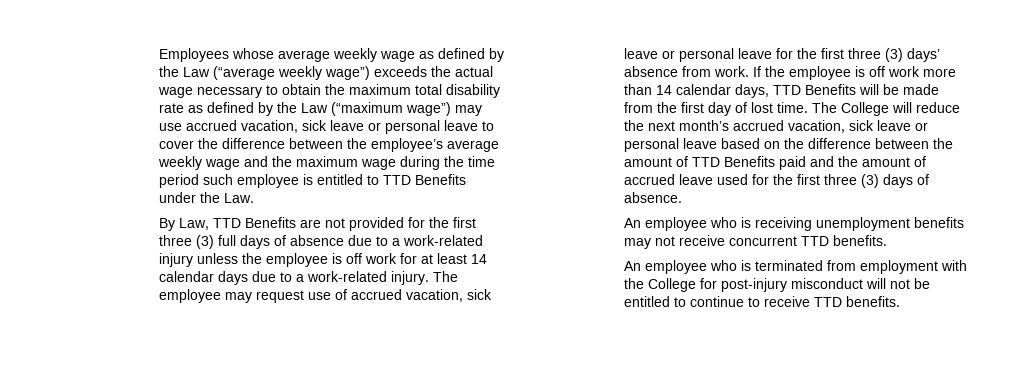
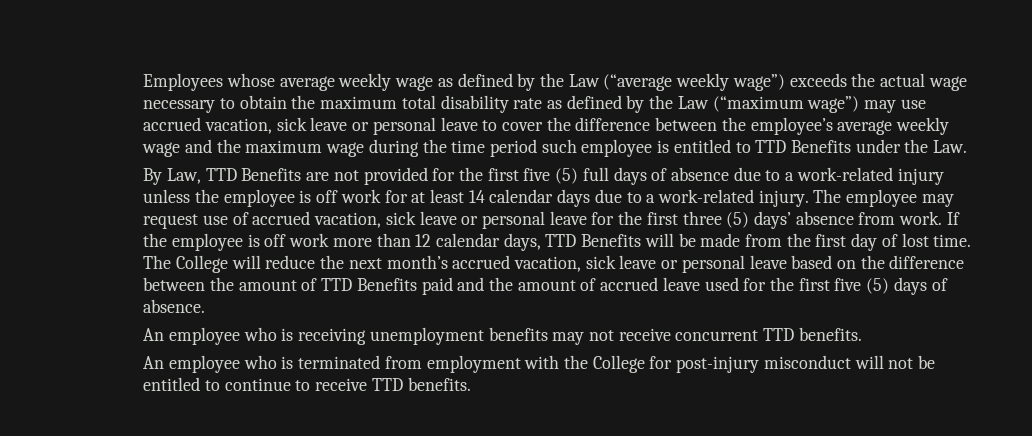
- By Law, TTD Benefits are not provided for the first three (3) full days of absence due to a work-related injury unless the employee is off work for at least 14 calendar days due to a work-related injury.
+ By Law, TTD Benefits are not provided for the first five (5) full days of absence due to a work-related injury unless the employee is off work for at least 14 calendar days due to a work-related injury.
- The employee may request use of accrued vacation, sick leave or personal leave for the first three (3) days’ absence from work.
+ The employee may request use of accrued vacation, sick leave or personal leave for the first three (5) days’ absence from work.
- If the employee is off work more than 14 calendar days, TTD Benefits will be made from the first day of lost time.
+ If the employee is off work more than 12 calendar days, TTD Benefits will be made from the first day of lost time.
- The College will reduce the next month’s accrued vacation, sick leave or personal leave based on the difference between the amount of TTD Benefits paid and the amount of accrued leave used for the first three (3) days of absence.
+ The College will reduce the next month’s accrued vacation, sick leave or personal leave based on the difference between the amount of TTD Benefits paid and the amount of accrued leave used for the first five (5) days of absence.

